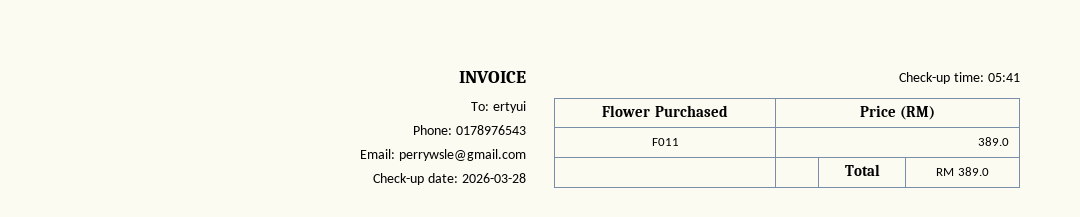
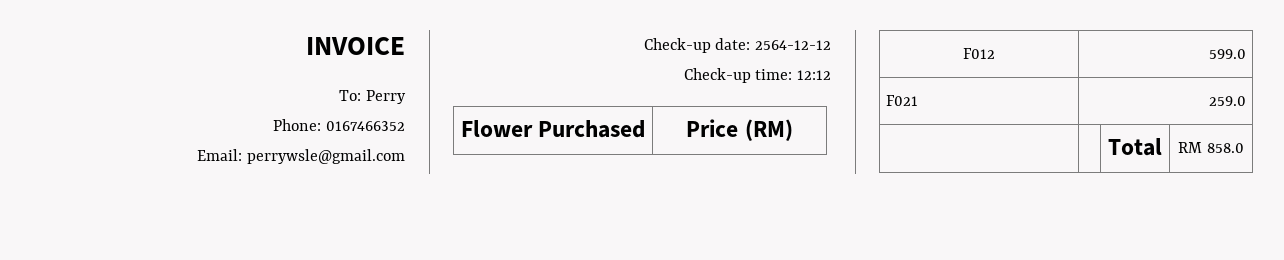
- To: ertyui
+ To: Perry
- Phone: 0178976543
+ Phone: 0167466352
- Check-up date: 2026-03-28
+ Check-up date: 2564-12-12
- Check-up time: 05:41
+ Check-up time: 12:12
- F011 | 389.0
+ F012 | 599.0
+ F021 | 259.0
- | | Total | RM 389.0
+ | | Total | RM 858.0

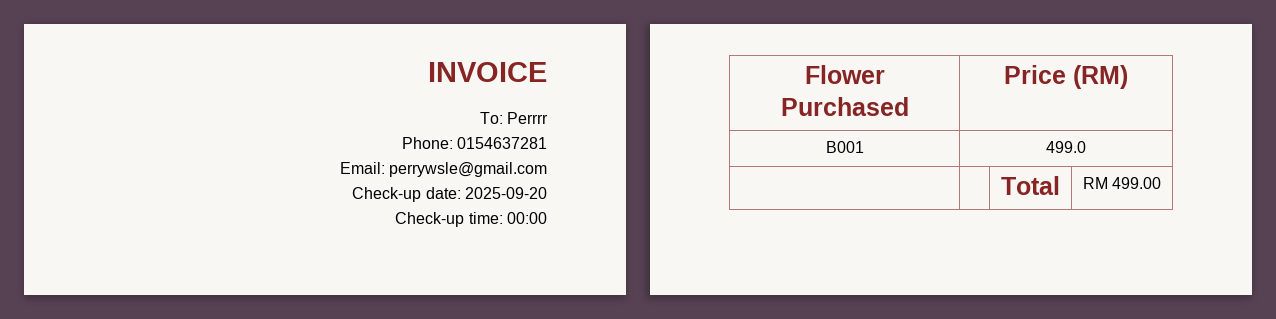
- To: Perry
+ To: Perrrr
- Phone: 0167466352
+ Phone: 0154637281
- Check-up date: 2564-12-12
+ Check-up date: 2025-09-20
- Check-up time: 12:12
+ Check-up time: 00:00
- F012 | 599.0
- F021 | 259.0
+ B001 | 499.0
- | | Total | RM 858.0
+ | | Total | RM 499.00

